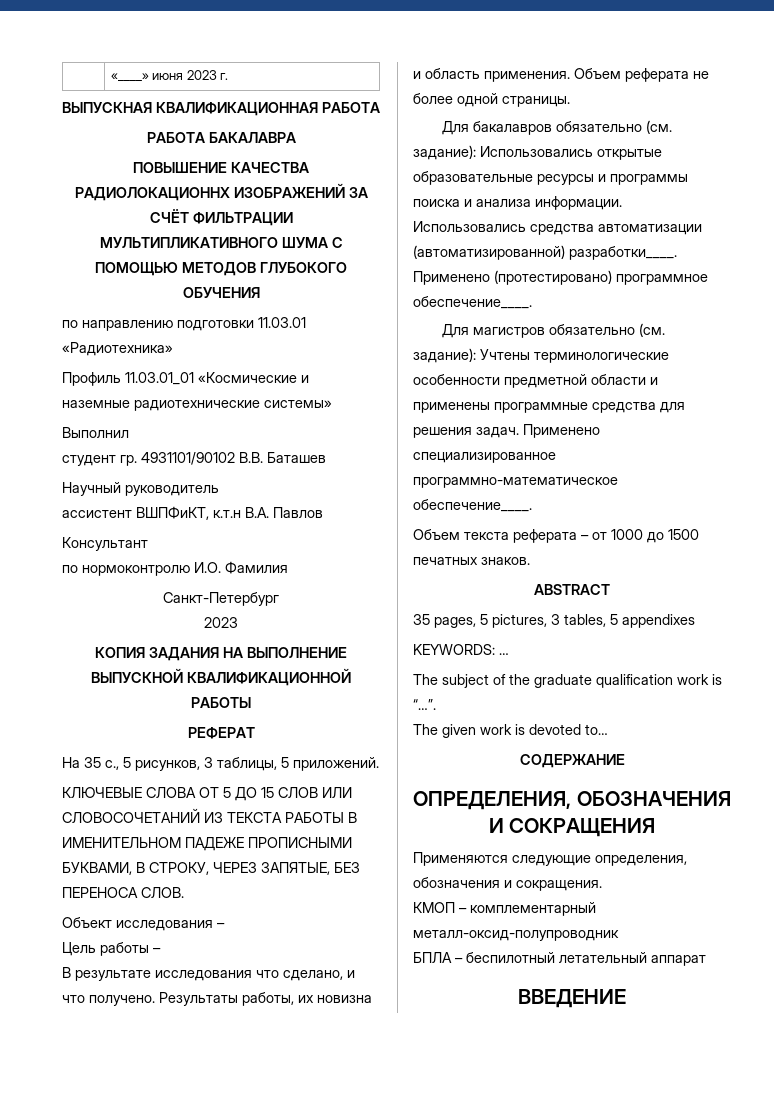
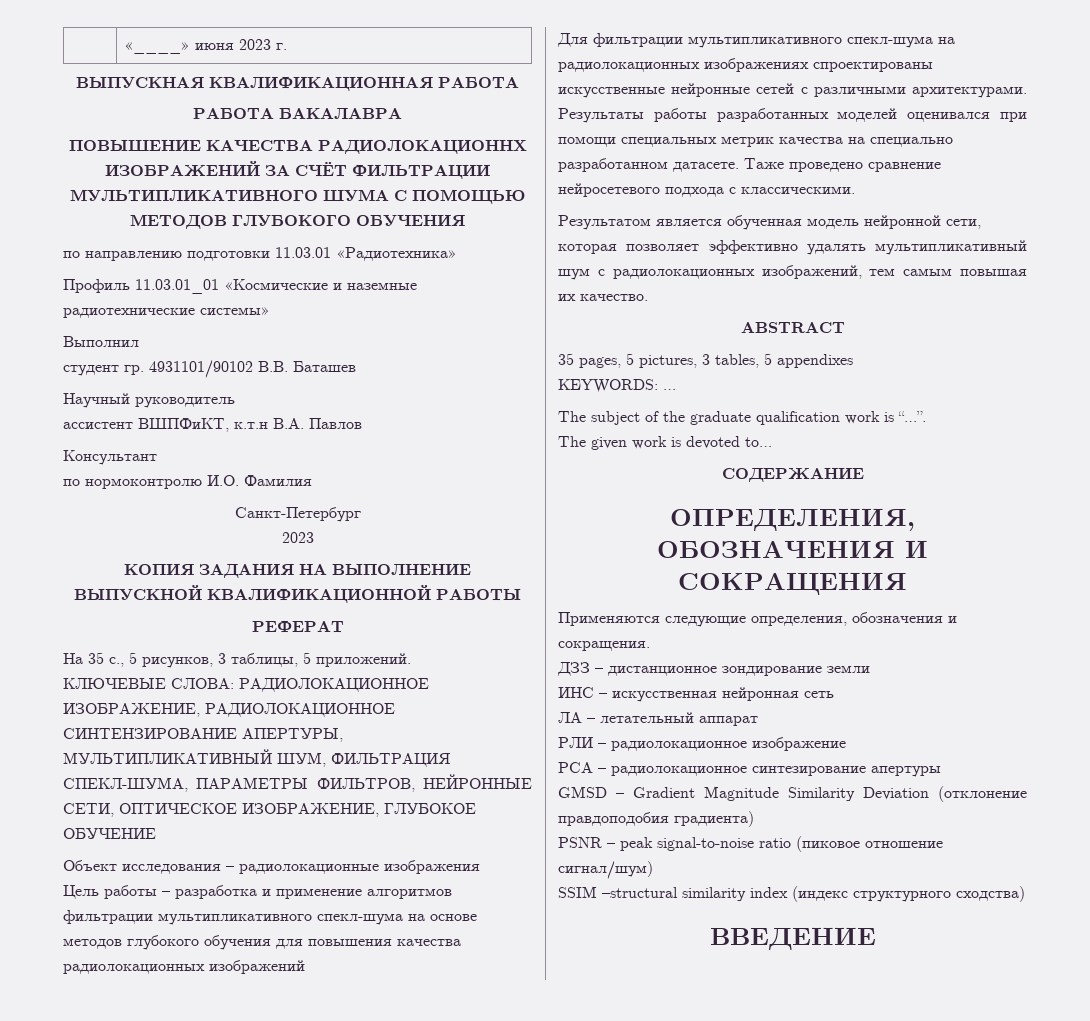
- КЛЮЧЕВЫЕ СЛОВА ОТ 5 ДО 15 СЛОВ ИЛИ СЛОВОСОЧЕТАНИЙ ИЗ ТЕКСТА РАБОТЫ В ИМЕНИТЕЛЬНОМ ПАДЕЖЕ ПРОПИСНЫМИ БУКВАМИ, В СТРОКУ, ЧЕРЕЗ ЗАПЯТЫЕ, БЕЗ ПЕРЕНОСА СЛОВ.
+ КЛЮЧЕВЫЕ СЛОВА: РАДИОЛОКАЦИОННОЕ ИЗОБРАЖЕНИЕ, РАДИОЛОКАЦИОННОЕ СИНТЕНЗИРОВАНИЕ АПЕРТУРЫ, МУЛЬТИПЛИКАТИВНЫЙ ШУМ, ФИЛЬТРАЦИЯ СПЕКЛ-ШУМА, ПАРАМЕТРЫ ФИЛЬТРОВ, НЕЙРОННЫЕ СЕТИ, ОПТИЧЕСКОЕ ИЗОБРАЖЕНИЕ, ГЛУБОКОЕ ОБУЧЕНИЕ
- Объект исследования –
+ Объект исследования – радиолокационные изображения
- Цель работы –
- В результате исследования что сделано, и что получено. Результаты работы, их новизна и область применения. Объем реферата не более одной страницы.
- Для бакалавров обязательно (см. задание): Использовались открытые образовательные ресурсы и программы поиска и анализа информации. Использовались средства автоматизации (автоматизированной) разработки____. Применено (протестировано) программное обеспечение____.
- Для магистров обязательно (см. задание): Учтены терминологические особенности предметной области и применены программные средства для решения задач. Применено специализированное программно-математическое обеспечение____.
- Объем текста реферата – от 1000 до 1500 печатных знаков.
+ Цель работы – разработка и применение алгоритмов фильтрации мультипликативного спекл-шума на основе методов глубокого обучения для повышения качества радиолокационных изображений
+ Для фильтрации мультипликативного спекл-шума на радиолокационных изображениях спроектированы искусственные нейронные сетей с различными архитектурами. Результаты работы разработанных моделей оценивался при помощи специальных метрик качества на специально разработанном датасете. Таже проведено сравнение нейросетевого подхода с классическими.
+ Результатом является обученная модель нейронной сети, которая позволяет эффективно удалять мультипликативный шум с радиолокационных изображений, тем самым повышая их качество.
- КМОП – комплементарный металл-оксид-полупроводник
- БПЛА – беспилотный летательный аппарат
+ ДЗЗ – дистанционное зондирование земли
+ ИНС – искусственная нейронная сеть
+ ЛА – летательный аппарат
+ РЛИ – радиолокационное изображение
+ РСА – радиолокационное синтезирование апертуры
+ GMSD – Gradient Magnitude Similarity Deviation (отклонение правдоподобия градиента)
+ PSNR – peak signal-to-noise ratio (пиковое отношение сигнал/шум)
+ SSIM –structural similarity index (индекс структурного сходства)

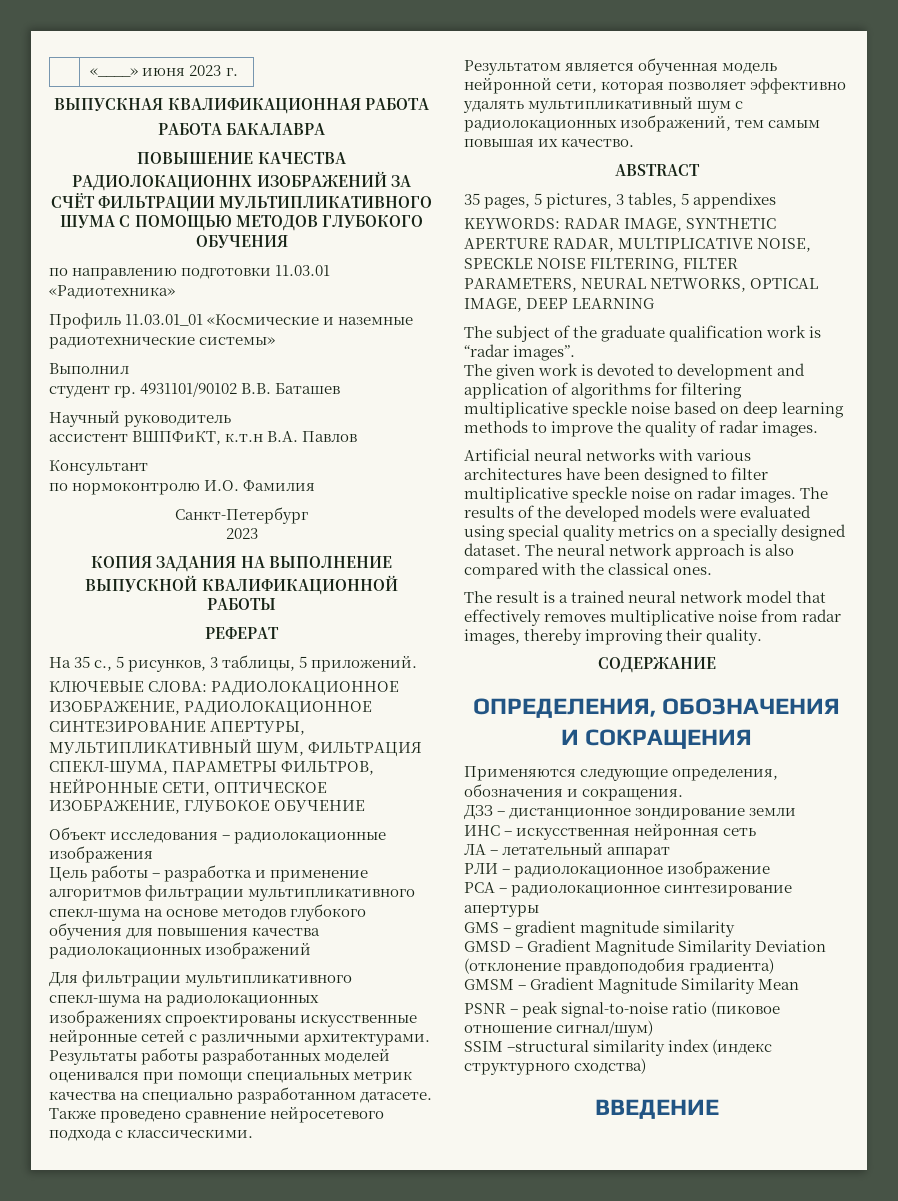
- КЛЮЧЕВЫЕ СЛОВА: РАДИОЛОКАЦИОННОЕ ИЗОБРАЖЕНИЕ, РАДИОЛОКАЦИОННОЕ СИНТЕНЗИРОВАНИЕ АПЕРТУРЫ, МУЛЬТИПЛИКАТИВНЫЙ ШУМ, ФИЛЬТРАЦИЯ СПЕКЛ-ШУМА, ПАРАМЕТРЫ ФИЛЬТРОВ, НЕЙРОННЫЕ СЕТИ, ОПТИЧЕСКОЕ ИЗОБРАЖЕНИЕ, ГЛУБОКОЕ ОБУЧЕНИЕ
+ КЛЮЧЕВЫЕ СЛОВА: РАДИОЛОКАЦИОННОЕ ИЗОБРАЖЕНИЕ, РАДИОЛОКАЦИОННОЕ СИНТЕЗИРОВАНИЕ АПЕРТУРЫ, МУЛЬТИПЛИКАТИВНЫЙ ШУМ, ФИЛЬТРАЦИЯ СПЕКЛ-ШУМА, ПАРАМЕТРЫ ФИЛЬТРОВ, НЕЙРОННЫЕ СЕТИ, ОПТИЧЕСКОЕ ИЗОБРАЖЕНИЕ, ГЛУБОКОЕ ОБУЧЕНИЕ
- Таже проведено сравнение нейросетевого подхода с классическими.
+ Также проведено сравнение нейросетевого подхода с классическими.
- KEYWORDS: …
+ KEYWORDS: RADAR IMAGE, SYNTHETIC APERTURE RADAR, MULTIPLICATIVE NOISE, SPECKLE NOISE FILTERING, FILTER PARAMETERS, NEURAL NETWORKS, OPTICAL IMAGE, DEEP LEARNING
- The subject of the graduate qualification work is “…”.
+ The subject of the graduate qualification work is “radar images”.
- The given work is devoted to…
+ The given work is devoted to development and application of algorithms for filtering multiplicative speckle noise based on deep learning methods to improve the quality of radar images.
+ Artificial neural networks with various architectures have been designed to filter multiplicative speckle noise on radar images. The results of the developed models were evaluated using special quality metrics on a specially designed dataset. The neural network approach is also compared with the classical ones.
+ The result is a trained neural network model that effectively removes multiplicative noise from radar images, thereby improving their quality.
+ GMS – gradient magnitude similarity
+ GMSM – Gradient Magnitude Similarity Mean

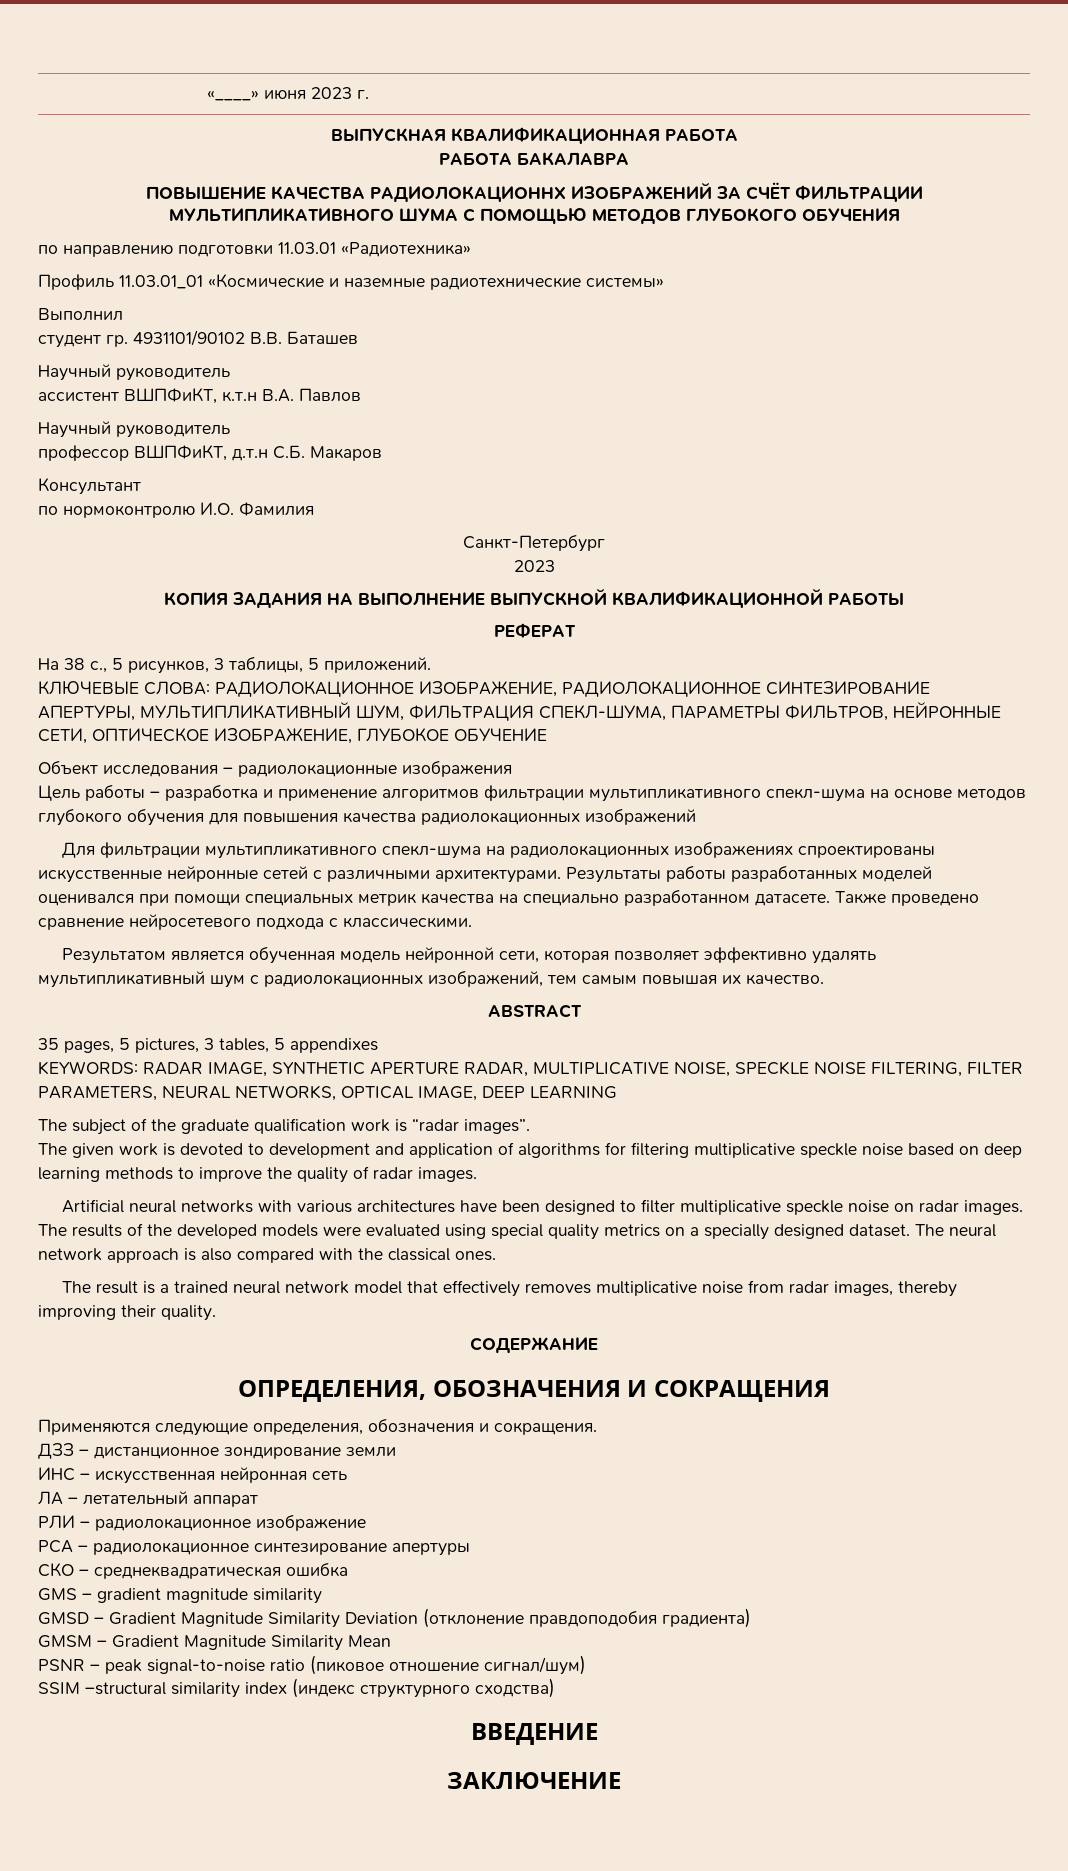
  ассистент ВШПФиКТ, к.т.н В.А. Павлов
+ Научный руководитель
+ профессор ВШПФиКТ, д.т.н С.Б. Макаров
- На 35 с., 5 рисунков, 3 таблицы, 5 приложений.
+ На 38 с., 5 рисунков, 3 таблицы, 5 приложений.
+ СКО – среднеквадратическая ошибка
+ ЗАКЛЮЧЕНИЕ

